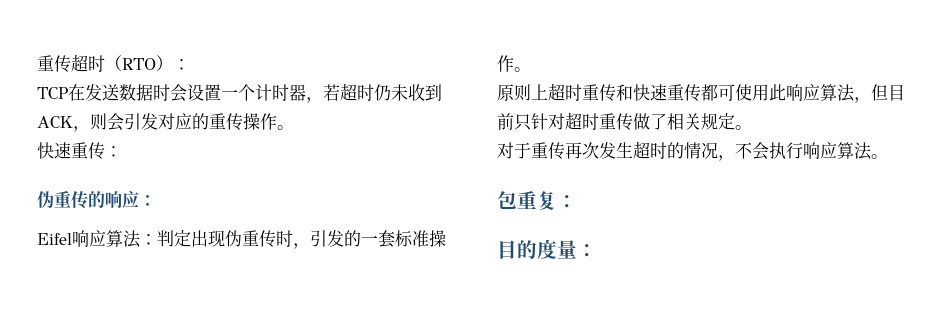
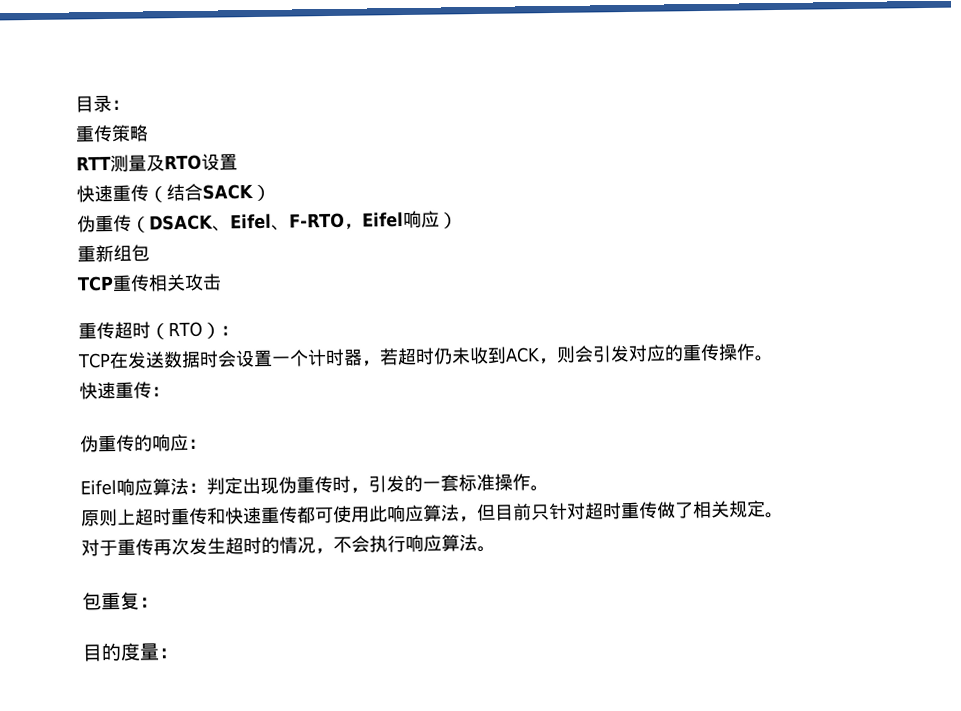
+ 目录：
+ 重传策略
+ RTT测量及RTO设置
+ 快速重传（结合SACK）
+ 伪重传（DSACK、Eifel、F-RTO，Eifel响应）
+ 重新组包
+ TCP重传相关攻击

